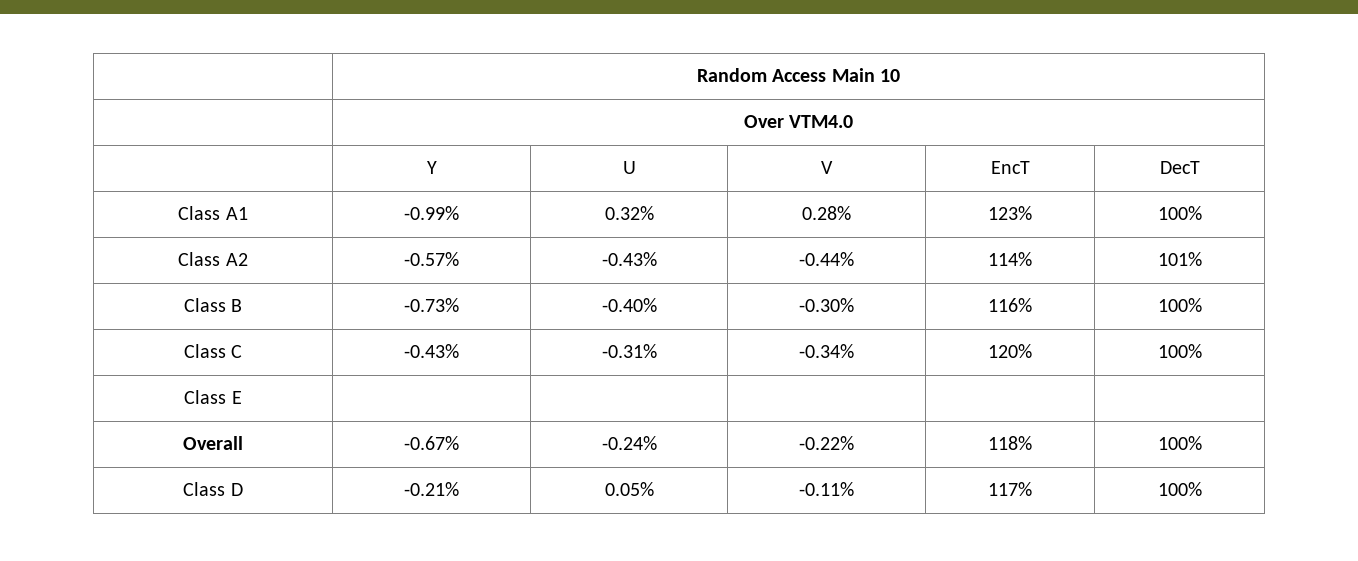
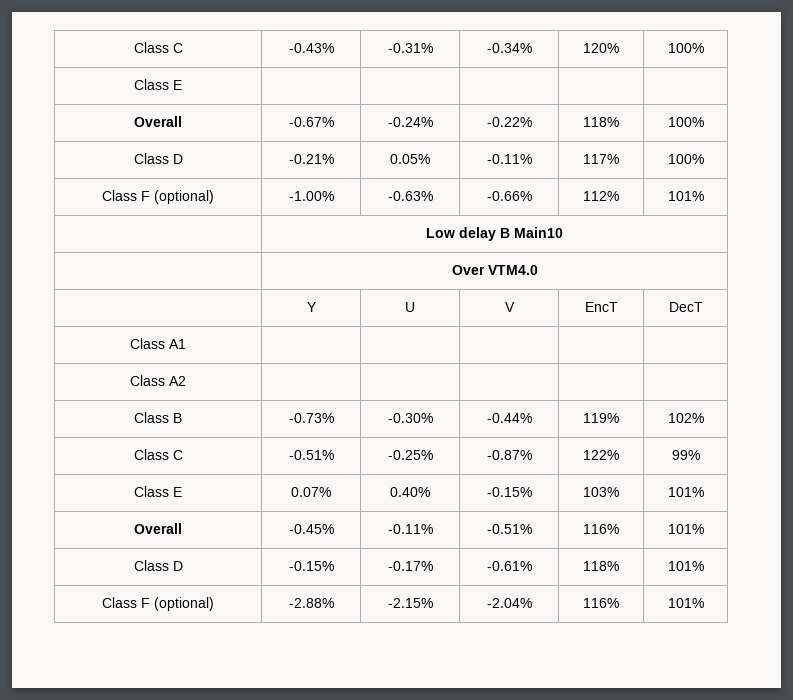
- | Random Access Main 10
- | Over VTM4.0
- | Y | U | V | EncT | DecT
- Class A1 | -0.99% | 0.32% | 0.28% | 123% | 100%
- Class A2 | -0.57% | -0.43% | -0.44% | 114% | 101%
- Class B | -0.73% | -0.40% | -0.30% | 116% | 100%
+ Class F (optional) | -1.00% | -0.63% | -0.66% | 112% | 101%
+ | Low delay B Main10
+ | Over VTM4.0
+ | Y | U | V | EncT | DecT
+ Class A1 | | | | |
+ Class A2 | | | | |
+ Class B | -0.73% | -0.30% | -0.44% | 119% | 102%
+ Class C | -0.51% | -0.25% | -0.87% | 122% | 99%
+ Class E | 0.07% | 0.40% | -0.15% | 103% | 101%
+ Overall | -0.45% | -0.11% | -0.51% | 116% | 101%
+ Class D | -0.15% | -0.17% | -0.61% | 118% | 101%
+ Class F (optional) | -2.88% | -2.15% | -2.04% | 116% | 101%

